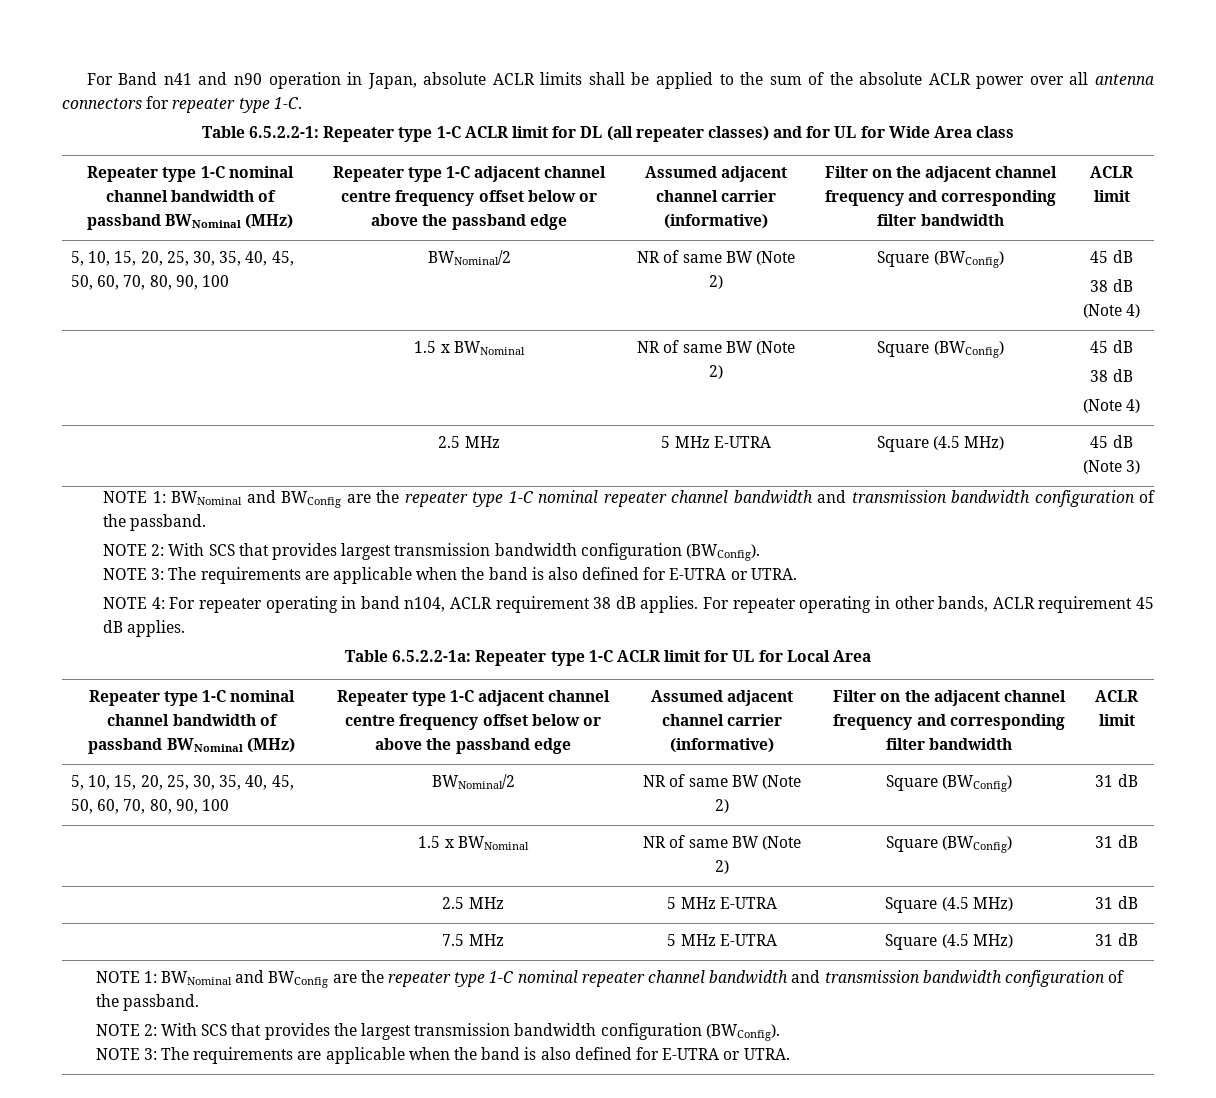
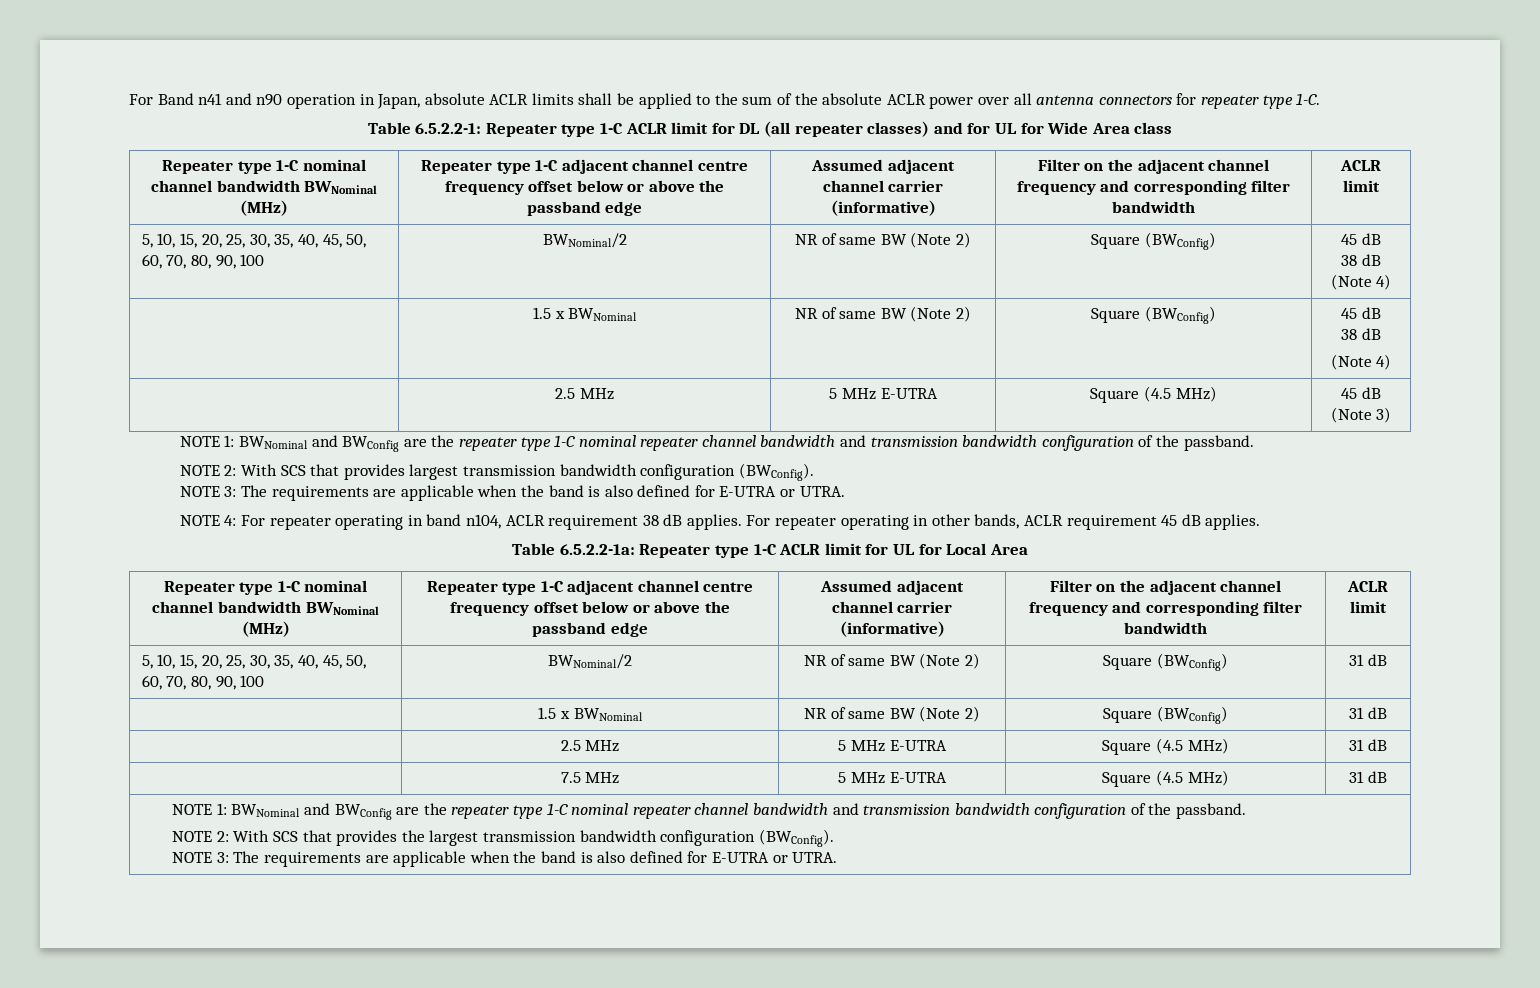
  Table 6.5.2.2-1: Repeater type 1-C ACLR limit for DL (all repeater classes) and for UL for Wide Area class
- Repeater type 1-C nominal channel bandwidth of passband BWNominal (MHz)
+ Repeater type 1-C nominal channel bandwidth BWNominal (MHz)
  Table 6.5.2.2-1a: Repeater type 1-C ACLR limit for UL for Local Area
- Repeater type 1-C nominal channel bandwidth of passband BWNominal (MHz)
+ Repeater type 1-C nominal channel bandwidth BWNominal (MHz)

